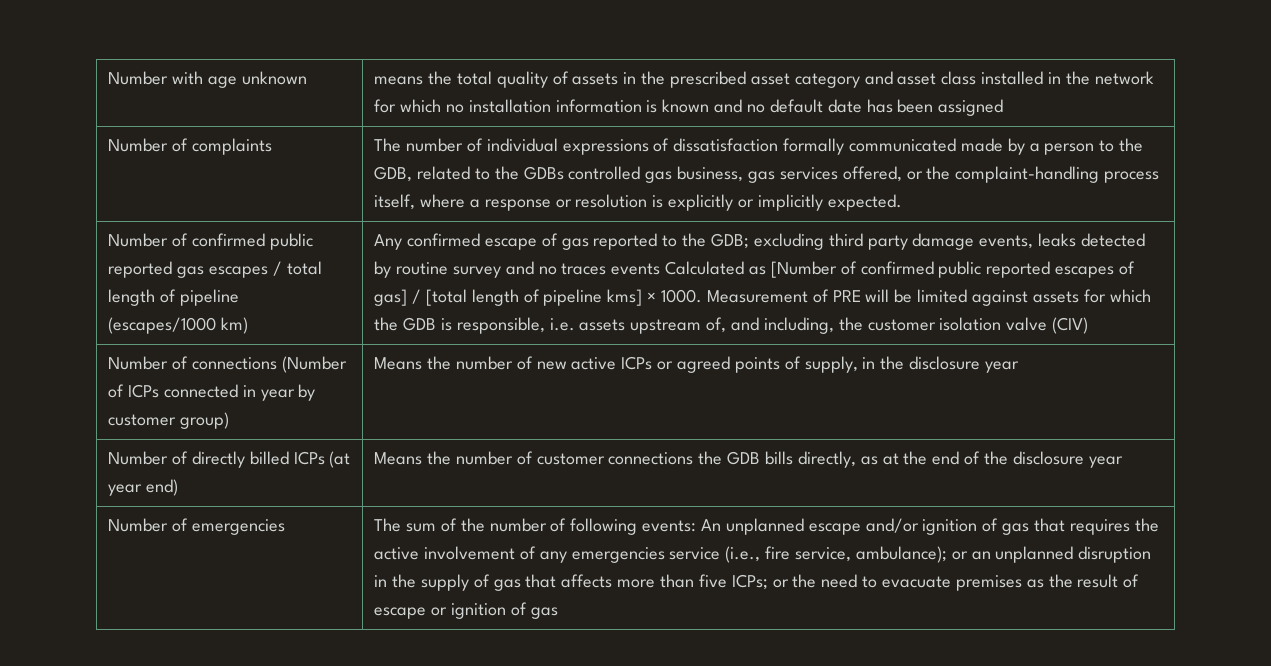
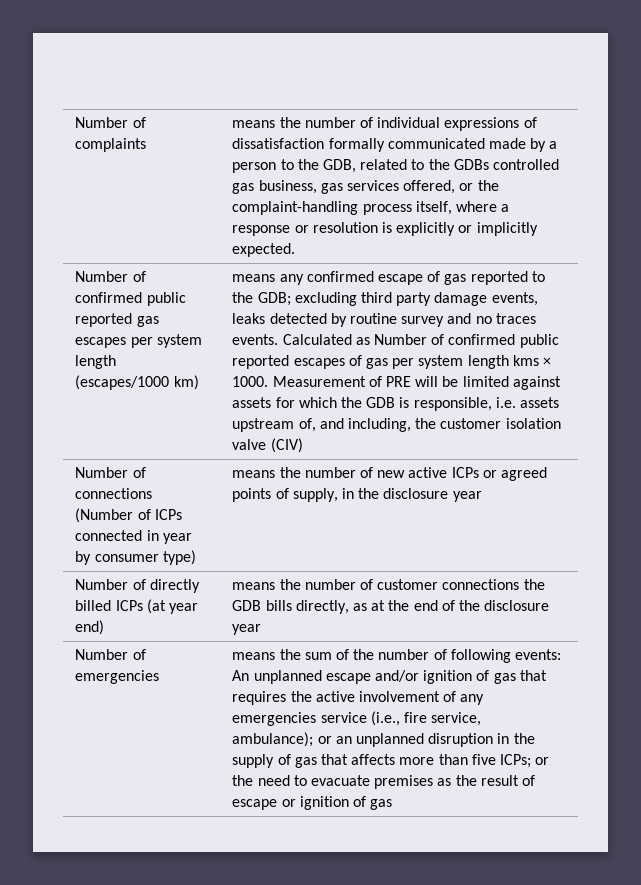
- Number with age unknown | means the total quality of assets in the prescribed asset category and asset class installed in the network for which no installation information is known and no default date has been assigned
- The number of individual expressions of dissatisfaction formally communicated made by a person to the GDB, related to the GDBs controlled gas business, gas services offered, or the complaint-handling process itself, where a response or resolution is explicitly or implicitly expected.
+ means the number of individual expressions of dissatisfaction formally communicated made by a person to the GDB, related to the GDBs controlled gas business, gas services offered, or the complaint-handling process itself, where a response or resolution is explicitly or implicitly expected.
- Number of confirmed public reported gas escapes / total length of pipeline (escapes/1000 km)
+ Number of confirmed public reported gas escapes per system length (escapes/1000 km)
- Any confirmed escape of gas reported to the GDB; excluding third party damage events, leaks detected by routine survey and no traces events Calculated as [Number of confirmed public reported escapes of gas] / [total length of pipeline kms] × 1000.
+ means any confirmed escape of gas reported to the GDB; excluding third party damage events, leaks detected by routine survey and no traces events. Calculated as Number of confirmed public reported escapes of gas per system length kms × 1000.
- Number of connections (Number of ICPs connected in year by customer group) | Means the number of new active ICPs or agreed points of supply, in the disclosure year
+ Number of connections (Number of ICPs connected in year by consumer type) | means the number of new active ICPs or agreed points of supply, in the disclosure year
- Number of directly billed ICPs (at year end) | Means the number of customer connections the GDB bills directly, as at the end of the disclosure year
+ Number of directly billed ICPs (at year end) | means the number of customer connections the GDB bills directly, as at the end of the disclosure year
- The sum of the number of following events: An unplanned escape and/or ignition of gas that requires the active involvement of any emergencies service (i.e., fire service, ambulance); or an unplanned disruption in the supply of gas that affects more than five ICPs; or the need to evacuate premises as the result of escape or ignition of gas
+ means the sum of the number of following events: An unplanned escape and/or ignition of gas that requires the active involvement of any emergencies service (i.e., fire service, ambulance); or an unplanned disruption in the supply of gas that affects more than five ICPs; or the need to evacuate premises as the result of escape or ignition of gas

